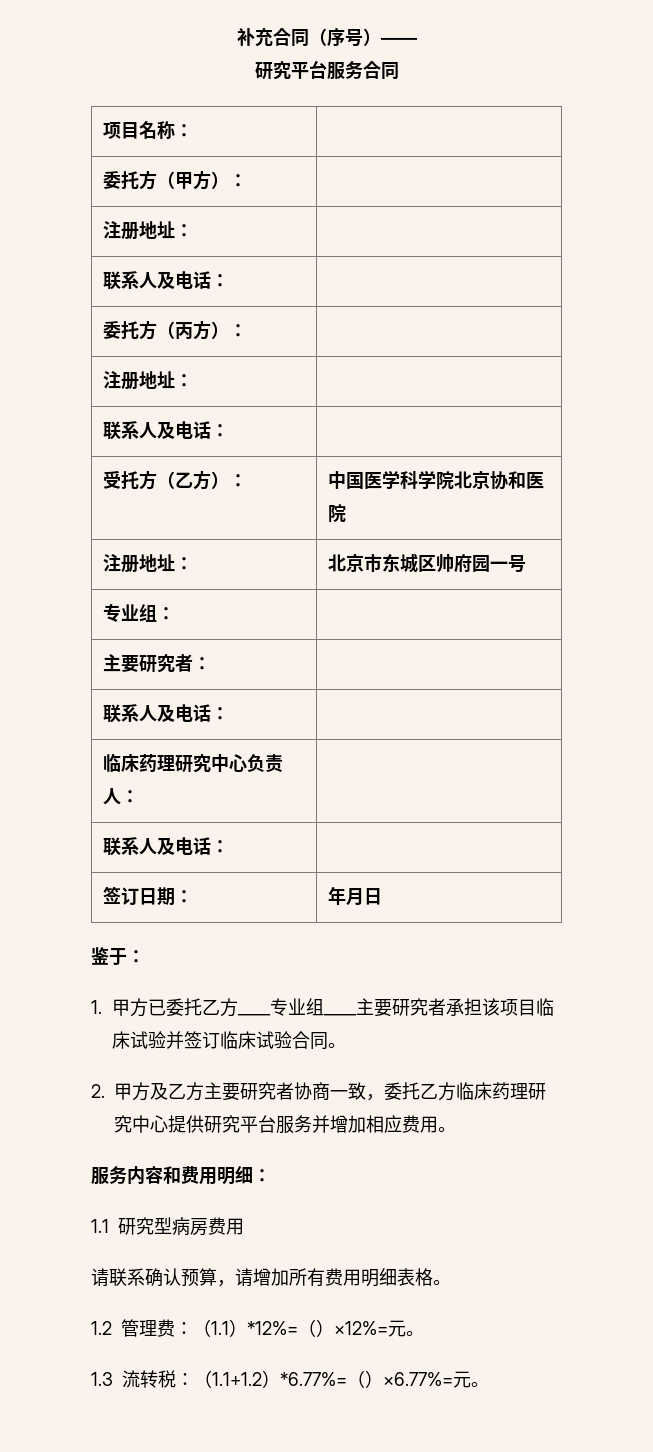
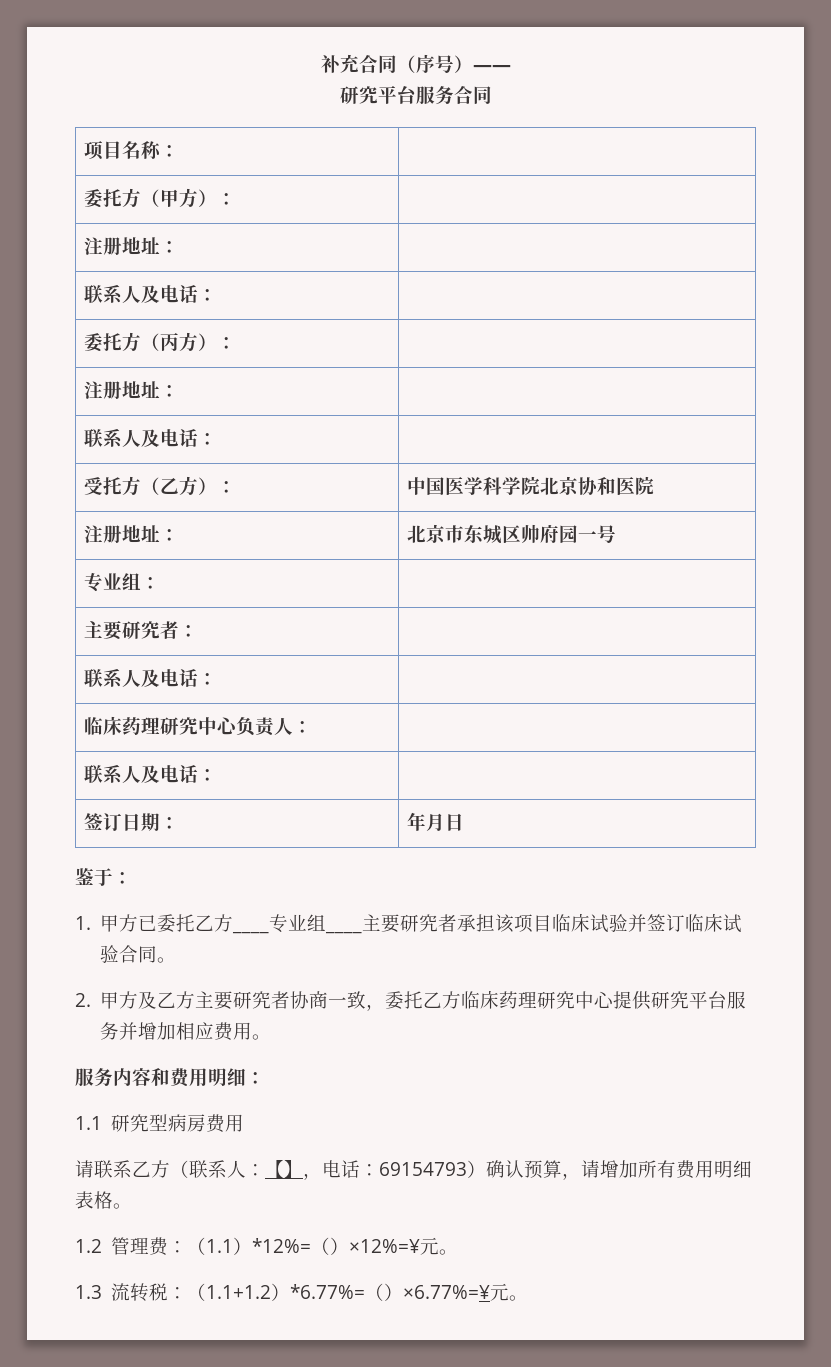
- 请联系确认预算，请增加所有费用明细表格。
+ 请联系乙方（联系人：【】，电话：69154793）确认预算，请增加所有费用明细表格。
- 1.2管理费：（1.1）*12%=（）×12%=元。
+ 1.2管理费：（1.1）*12%=（）×12%=¥元。
- 1.3流转税：（1.1+1.2）*6.77%=（）×6.77%=元。
+ 1.3流转税：（1.1+1.2）*6.77%=（）×6.77%=¥元。

